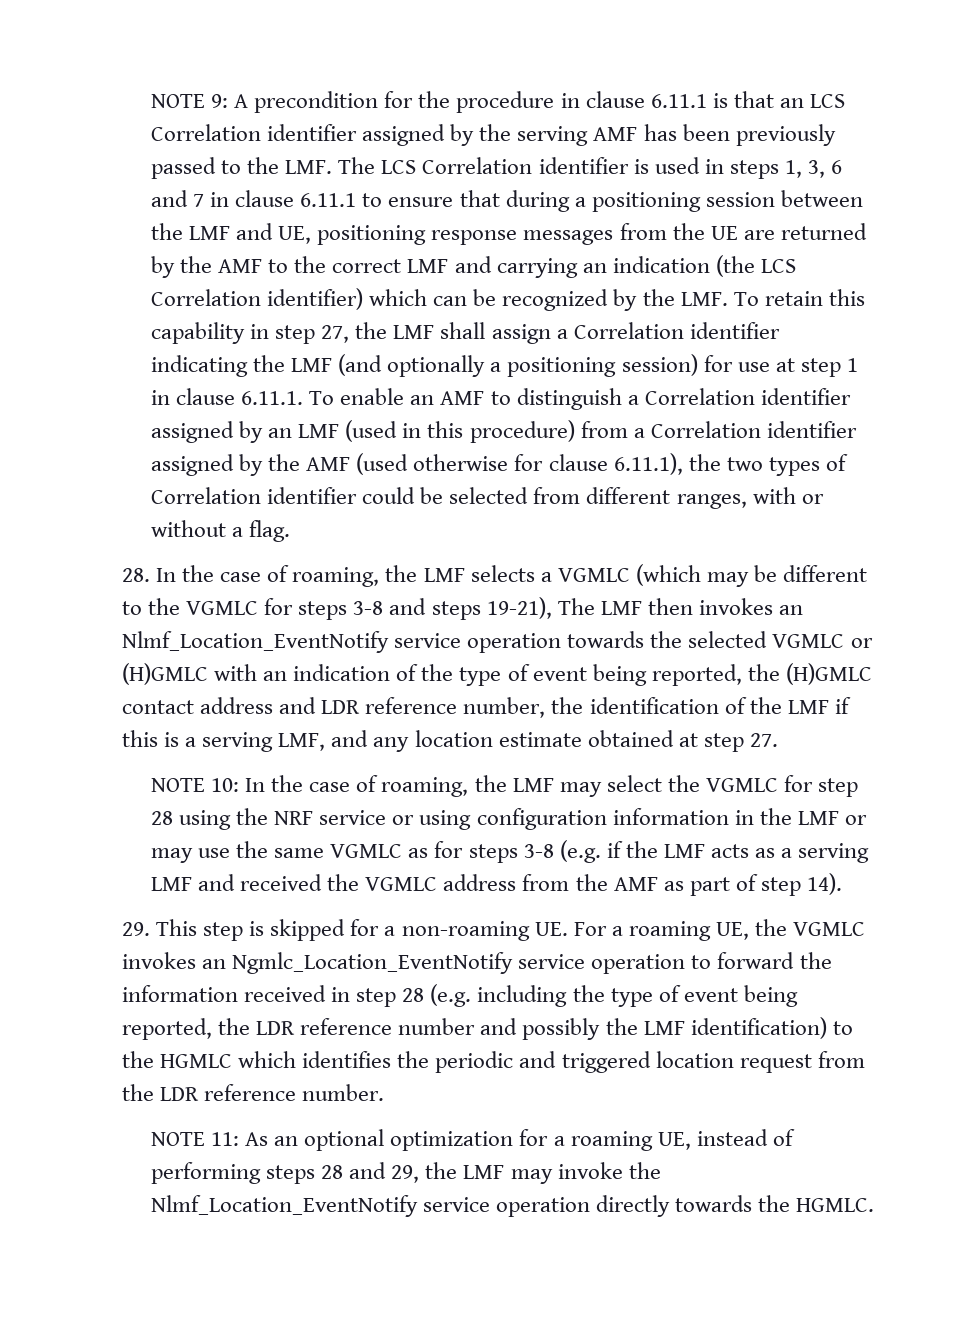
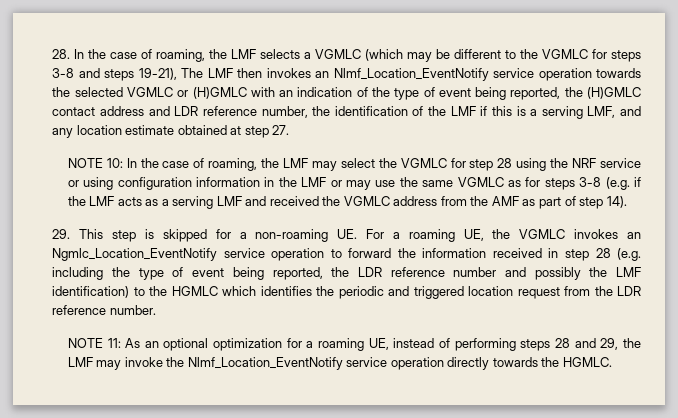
- NOTE 9: A precondition for the procedure in clause 6.11.1 is that an LCS Correlation identifier assigned by the serving AMF has been previously passed to the LMF. The LCS Correlation identifier is used in steps 1, 3, 6 and 7 in clause 6.11.1 to ensure that during a positioning session between the LMF and UE, positioning response messages from the UE are returned by the AMF to the correct LMF and carrying an indication (the LCS Correlation identifier) which can be recognized by the LMF. To retain this capability in step 27, the LMF shall assign a Correlation identifier indicating the LMF (and optionally a positioning session) for use at step 1 in clause 6.11.1. To enable an AMF to distinguish a Correlation identifier assigned by an LMF (used in this procedure) from a Correlation identifier assigned by the AMF (used otherwise for clause 6.11.1), the two types of Correlation identifier could be selected from different ranges, with or without a flag.

